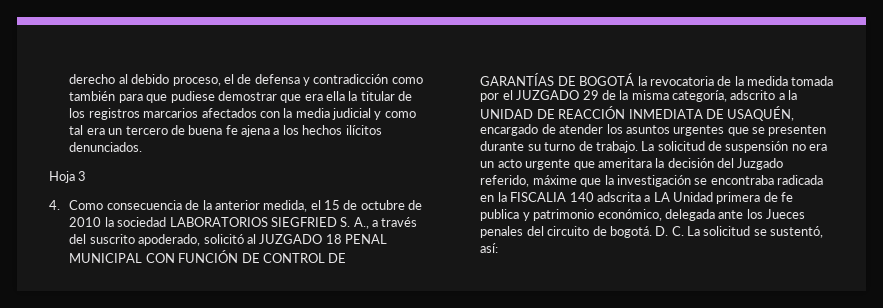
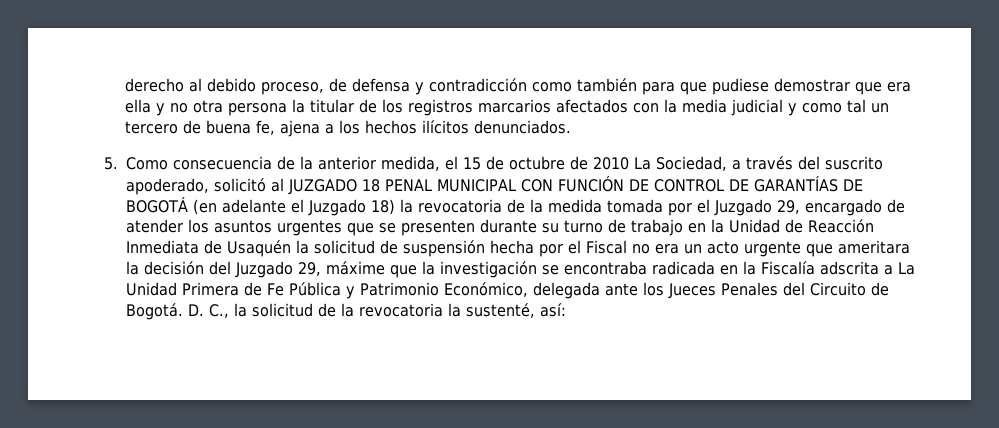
- derecho al debido proceso, el de defensa y contradicción como también para que pudiese demostrar que era ella la titular de los registros marcarios afectados con la media judicial y como tal era un tercero de buena fe ajena a los hechos ilícitos denunciados.
+ derecho al debido proceso, de defensa y contradicción como también para que pudiese demostrar que era ella y no otra persona la titular de los registros marcarios afectados con la media judicial y como tal un tercero de buena fe, ajena a los hechos ilícitos denunciados.
- Hoja 3
- 4. Como consecuencia de la anterior medida, el 15 de octubre de 2010 la sociedad LABORATORIOS SIEGFRIED S. A., a través del suscrito apoderado, solicitó al JUZGADO 18 PENAL MUNICIPAL CON FUNCIÓN DE CONTROL DE GARANTÍAS DE BOGOTÁ la revocatoria de la medida tomada por el JUZGADO 29 de la misma categoría, adscrito a la UNIDAD DE REACCIÓN INMEDIATA DE USAQUÉN, encargado de atender los asuntos urgentes que se presenten durante su turno de trabajo. La solicitud de suspensión no era un acto urgente que ameritara la decisión del Juzgado referido, máxime que la investigación se encontraba radicada en la FISCALIA 140 adscrita a LA Unidad primera de fe publica y patrimonio económico, delegada ante los Jueces penales del circuito de bogotá. D. C. La solicitud se sustentó, así:
+ 5. Como consecuencia de la anterior medida, el 15 de octubre de 2010 La Sociedad, a través del suscrito apoderado, solicitó al JUZGADO 18 PENAL MUNICIPAL CON FUNCIÓN DE CONTROL DE GARANTÍAS DE BOGOTÁ (en adelante el Juzgado 18) la revocatoria de la medida tomada por el Juzgado 29, encargado de atender los asuntos urgentes que se presenten durante su turno de trabajo en la Unidad de Reacción Inmediata de Usaquén la solicitud de suspensión hecha por el Fiscal no era un acto urgente que ameritara la decisión del Juzgado 29, máxime que la investigación se encontraba radicada en la Fiscalía adscrita a La Unidad Primera de Fe Pública y Patrimonio Económico, delegada ante los Jueces Penales del Circuito de Bogotá. D. C., la solicitud de la revocatoria la sustenté, así:

